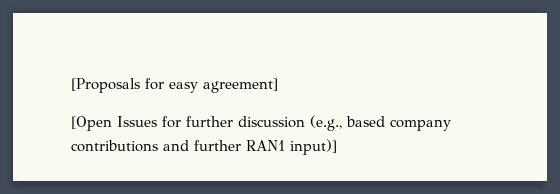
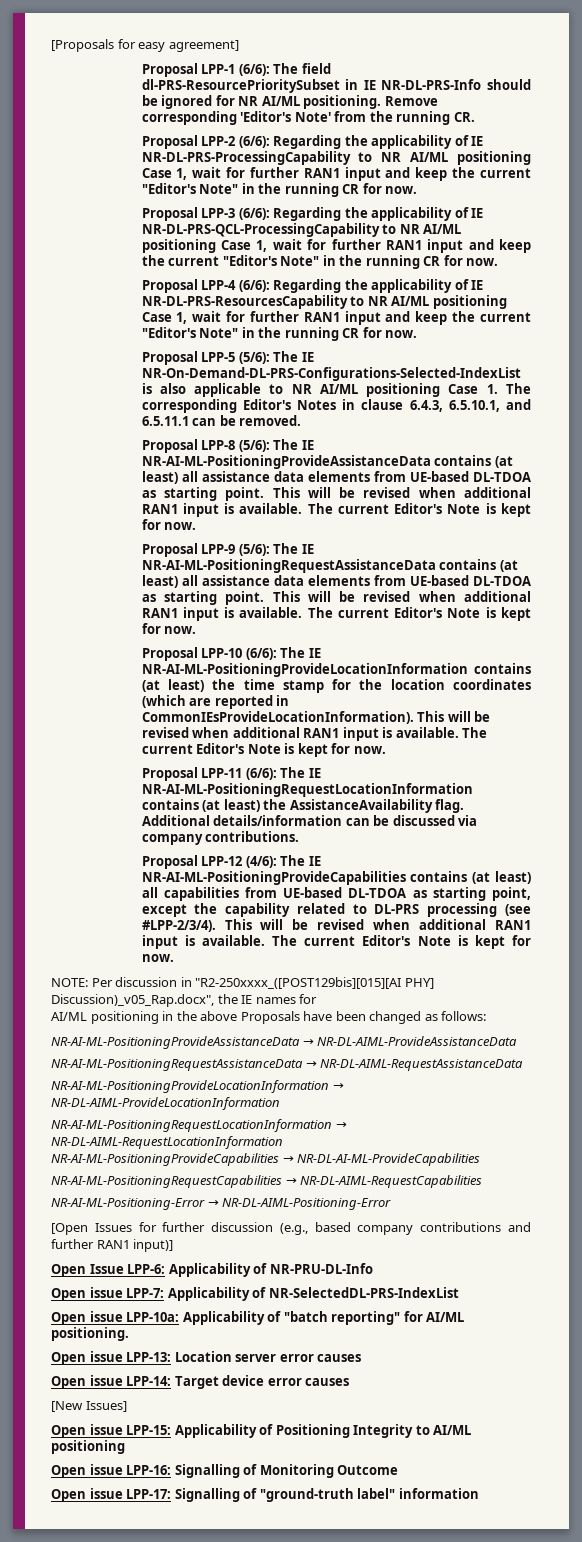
+ Proposal LPP-1 (6/6): The field dl-PRS-ResourcePrioritySubset in IE NR-DL-PRS-Info should be ignored for NR AI/ML positioning. Remove corresponding 'Editor's Note' from the running CR.
+ Proposal LPP-2 (6/6): Regarding the applicability of IE NR-DL-PRS-ProcessingCapability to NR AI/ML positioning Case 1, wait for further RAN1 input and keep the current "Editor's Note" in the running CR for now.
+ Proposal LPP-3 (6/6): Regarding the applicability of IE NR-DL-PRS-QCL-ProcessingCapability to NR AI/ML positioning Case 1, wait for further RAN1 input and keep the current "Editor's Note" in the running CR for now.
+ Proposal LPP-4 (6/6): Regarding the applicability of IE NR-DL-PRS-ResourcesCapability to NR AI/ML positioning Case 1, wait for further RAN1 input and keep the current "Editor's Note" in the running CR for now.
+ Proposal LPP-5 (5/6): The IE NR-On-Demand-DL-PRS-Configurations-Selected-IndexList is also applicable to NR AI/ML positioning Case 1. The corresponding Editor's Notes in clause 6.4.3, 6.5.10.1, and 6.5.11.1 can be removed.
+ Proposal LPP-8 (5/6): The IE NR-AI-ML-PositioningProvideAssistanceData contains (at least) all assistance data elements from UE-based DL-TDOA as starting point. This will be revised when additional RAN1 input is available. The current Editor's Note is kept for now.
+ Proposal LPP-9 (5/6): The IE NR-AI-ML-PositioningRequestAssistanceData contains (at least) all assistance data elements from UE-based DL-TDOA as starting point. This will be revised when additional RAN1 input is available. The current Editor's Note is kept for now.
+ Proposal LPP-10 (6/6): The IE NR-AI-ML-PositioningProvideLocationInformation contains (at least) the time stamp for the location coordinates (which are reported in CommonIEsProvideLocationInformation). This will be revised when additional RAN1 input is available. The current Editor's Note is kept for now.
+ Proposal LPP-11 (6/6): The IE NR-AI-ML-PositioningRequestLocationInformation contains (at least) the AssistanceAvailability flag. Additional details/information can be discussed via company contributions.
+ Proposal LPP-12 (4/6): The IE NR-AI-ML-PositioningProvideCapabilities contains (at least) all capabilities from UE-based DL-TDOA as starting point, except the capability related to DL-PRS processing (see #LPP-2/3/4). This will be revised when additional RAN1 input is available. The current Editor's Note is kept for now.
+ NOTE: Per discussion in "R2-250xxxx_([POST129bis][015][AI PHY] Discussion)_v05_Rap.docx", the IE names for
+ AI/ML positioning in the above Proposals have been changed as follows:
+ NR-AI-ML-PositioningProvideAssistanceData → NR-DL-AIML-ProvideAssistanceData
+ NR-AI-ML-PositioningRequestAssistanceData → NR-DL-AIML-RequestAssistanceData
+ NR-AI-ML-PositioningProvideLocationInformation → NR-DL-AIML-ProvideLocationInformation
+ NR-AI-ML-PositioningRequestLocationInformation → NR-DL-AIML-RequestLocationInformation
+ NR-AI-ML-PositioningProvideCapabilities → NR-DL-AI-ML-ProvideCapabilities
+ NR-AI-ML-PositioningRequestCapabilities → NR-DL-AIML-RequestCapabilities
+ NR-AI-ML-Positioning-Error → NR-DL-AIML-Positioning-Error
+ Open Issue LPP-6: Applicability of NR-PRU-DL-Info
+ Open issue LPP-7: Applicability of NR-SelectedDL-PRS-IndexList
+ Open issue LPP-10a: Applicability of "batch reporting" for AI/ML positioning.
+ Open issue LPP-13: Location server error causes
+ Open issue LPP-14: Target device error causes
+ [New Issues]
+ Open issue LPP-15: Applicability of Positioning Integrity to AI/ML positioning
+ Open issue LPP-16: Signalling of Monitoring Outcome
+ Open issue LPP-17: Signalling of "ground-truth label" information

